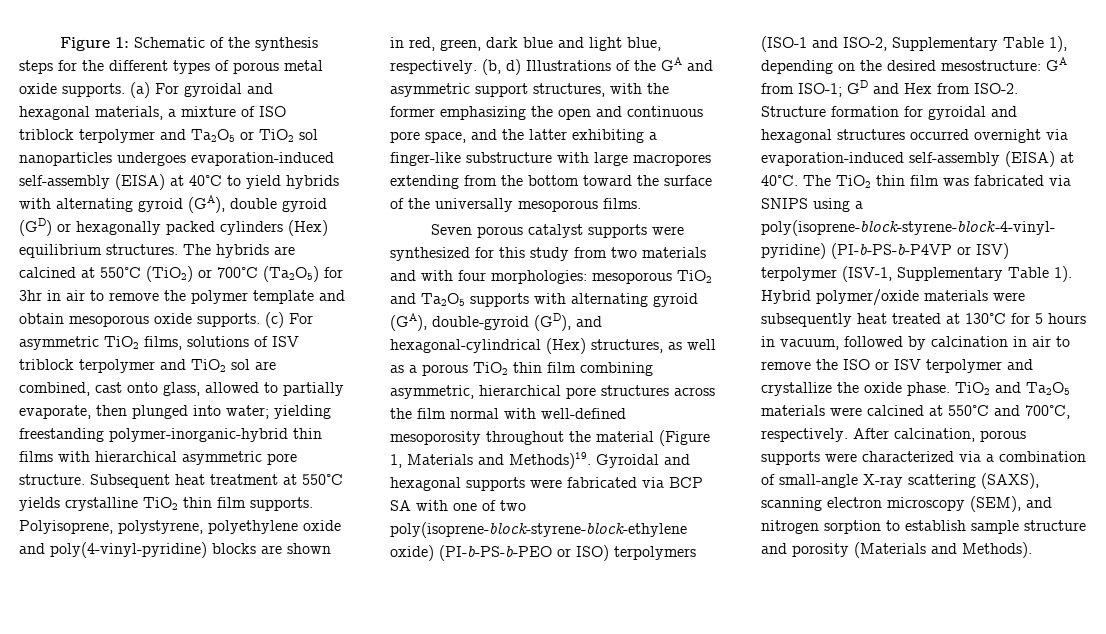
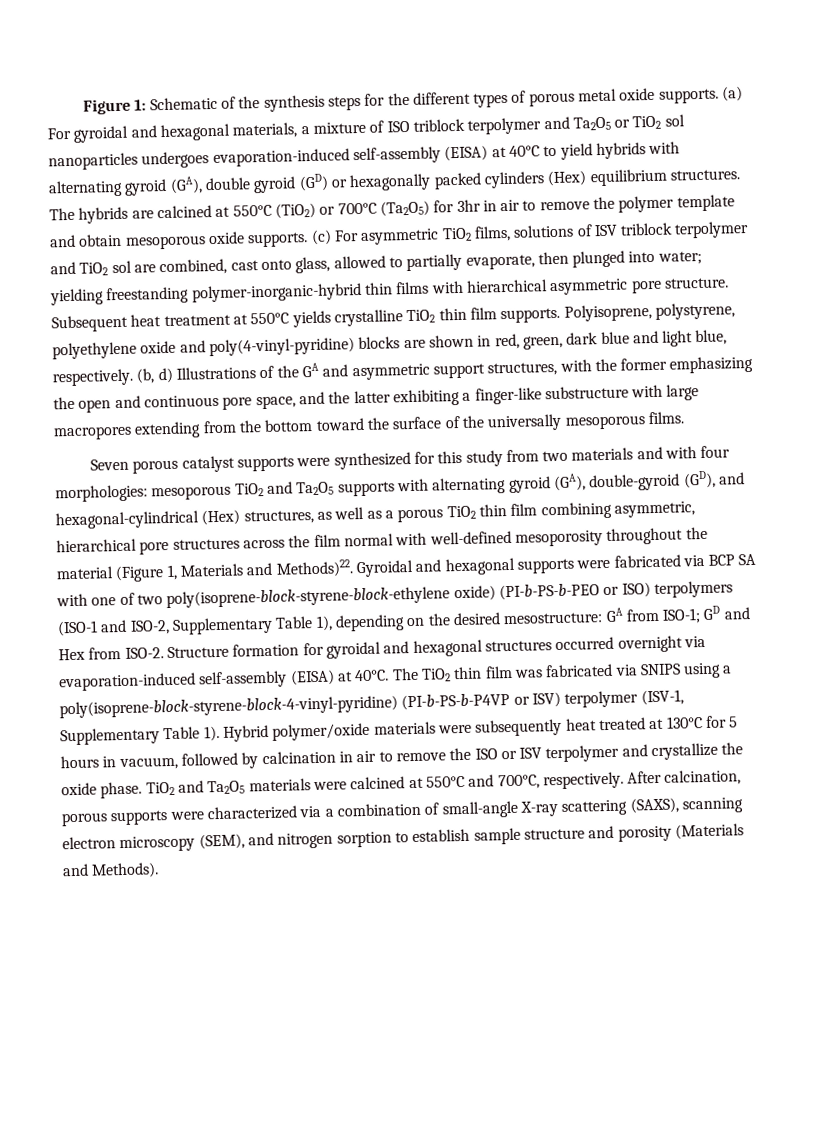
- Seven porous catalyst supports were synthesized for this study from two materials and with four morphologies: mesoporous TiO2 and Ta2O5 supports with alternating gyroid (GA), double-gyroid (GD), and hexagonal-cylindrical (Hex) structures, as well as a porous TiO2 thin film combining asymmetric, hierarchical pore structures across the film normal with well-defined mesoporosity throughout the material (Figure 1, Materials and Methods)19.
+ Seven porous catalyst supports were synthesized for this study from two materials and with four morphologies: mesoporous TiO2 and Ta2O5 supports with alternating gyroid (GA), double-gyroid (GD), and hexagonal-cylindrical (Hex) structures, as well as a porous TiO2 thin film combining asymmetric, hierarchical pore structures across the film normal with well-defined mesoporosity throughout the material (Figure 1, Materials and Methods)22.

